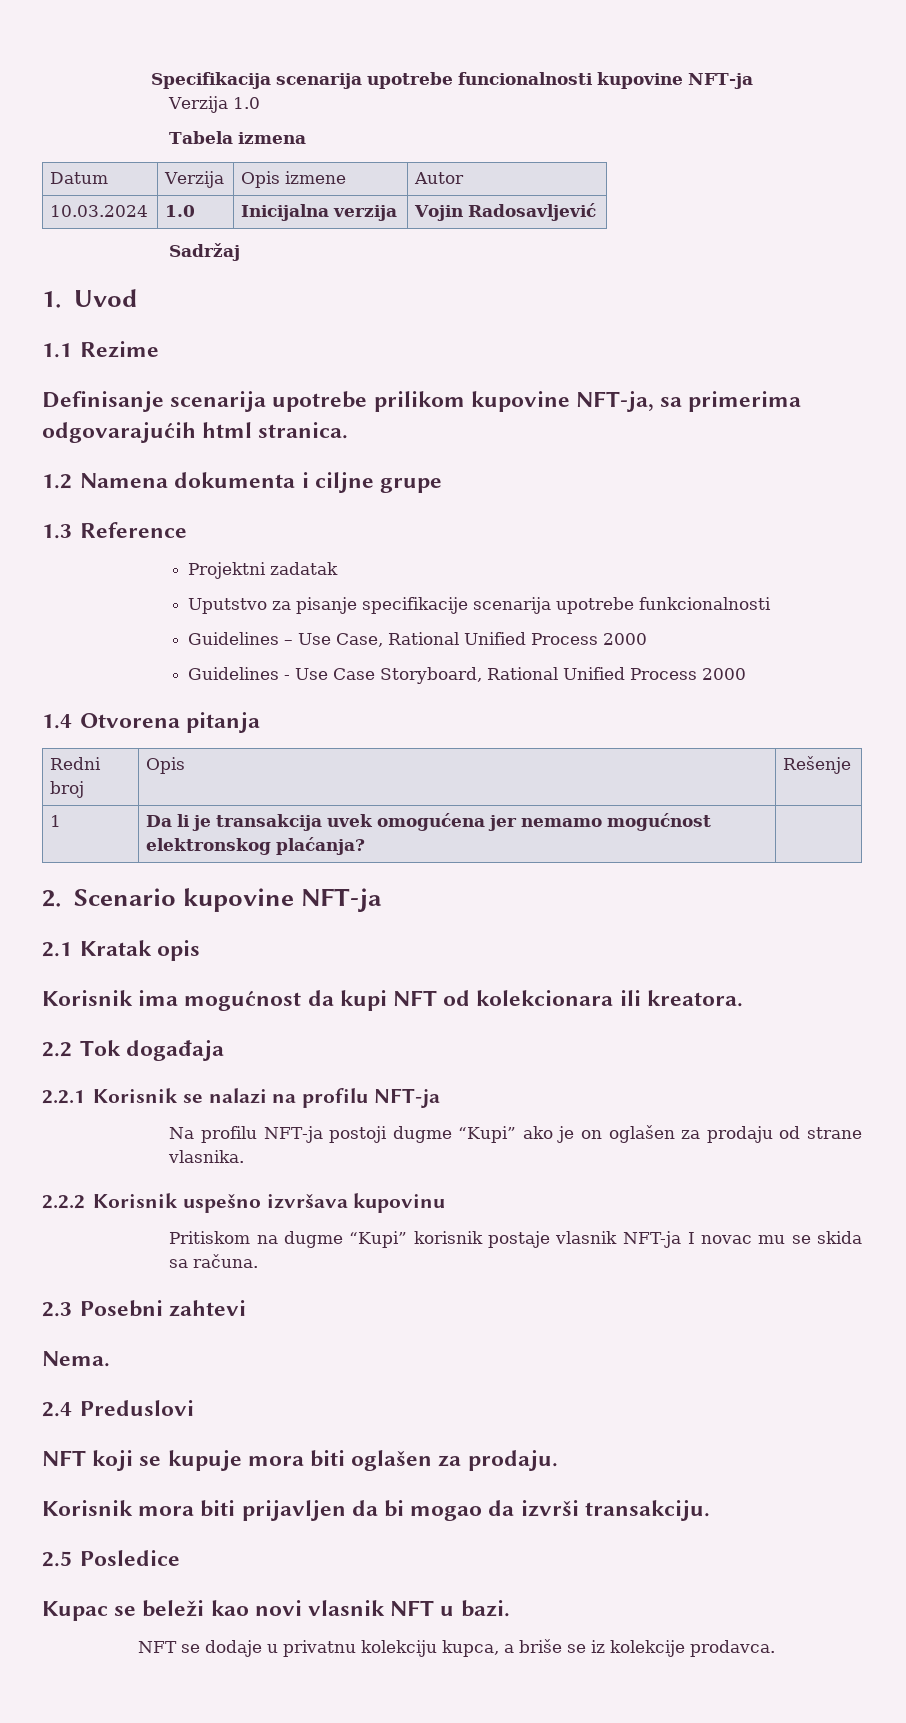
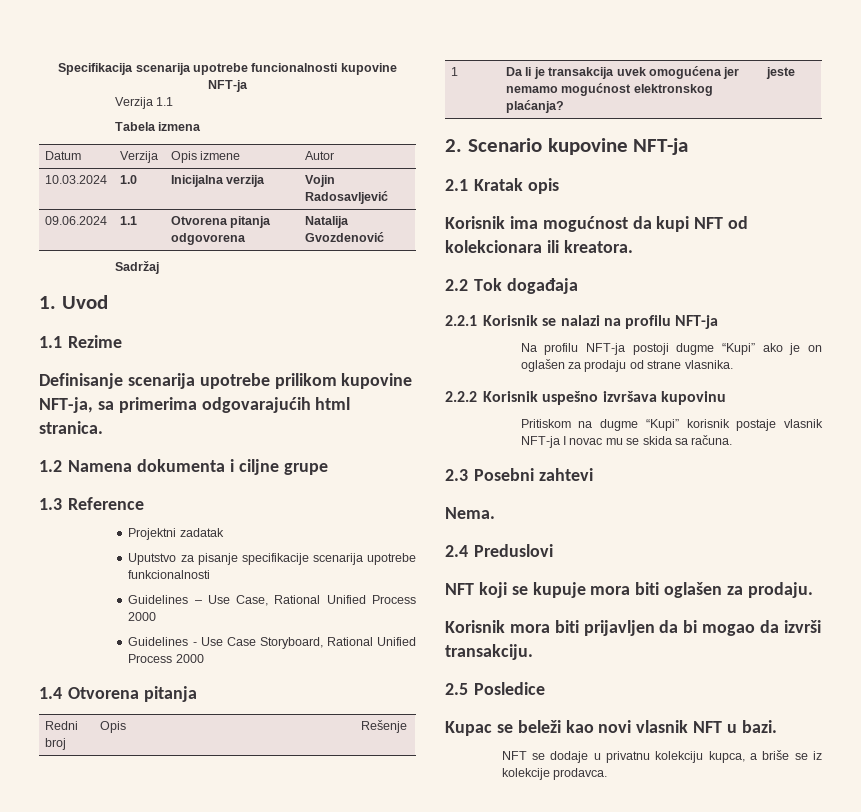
- Verzija 1.0
+ Verzija 1.1
+ 09.06.2024 | 1.1 | Otvorena pitanja odgovorena | Natalija Gvozdenović
- 1 | Da li je transakcija uvek omogućena jer nemamo mogućnost elektronskog plaćanja? |
+ 1 | Da li je transakcija uvek omogućena jer nemamo mogućnost elektronskog plaćanja? | jeste

